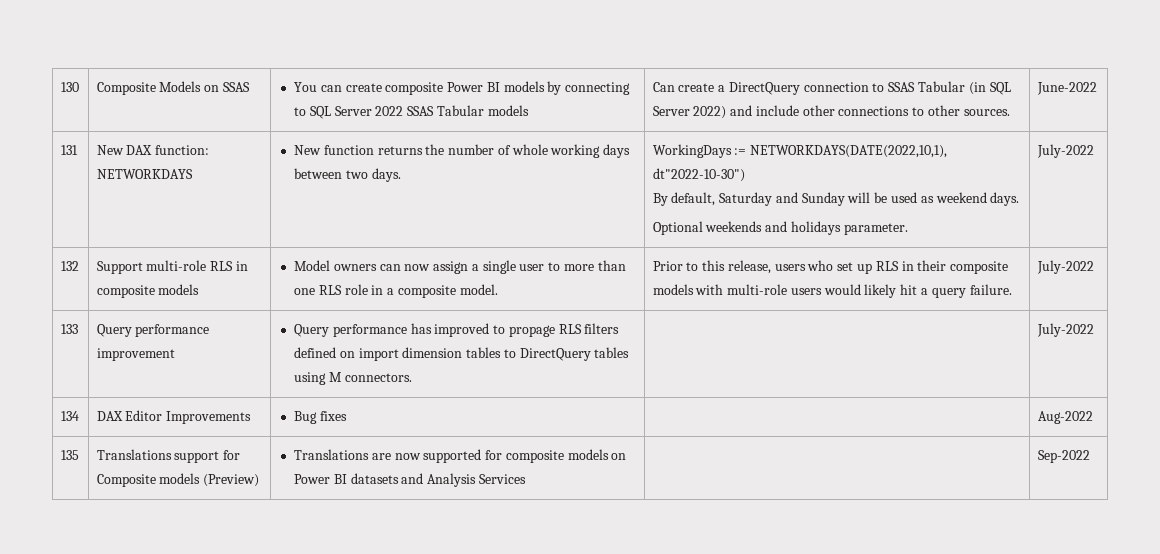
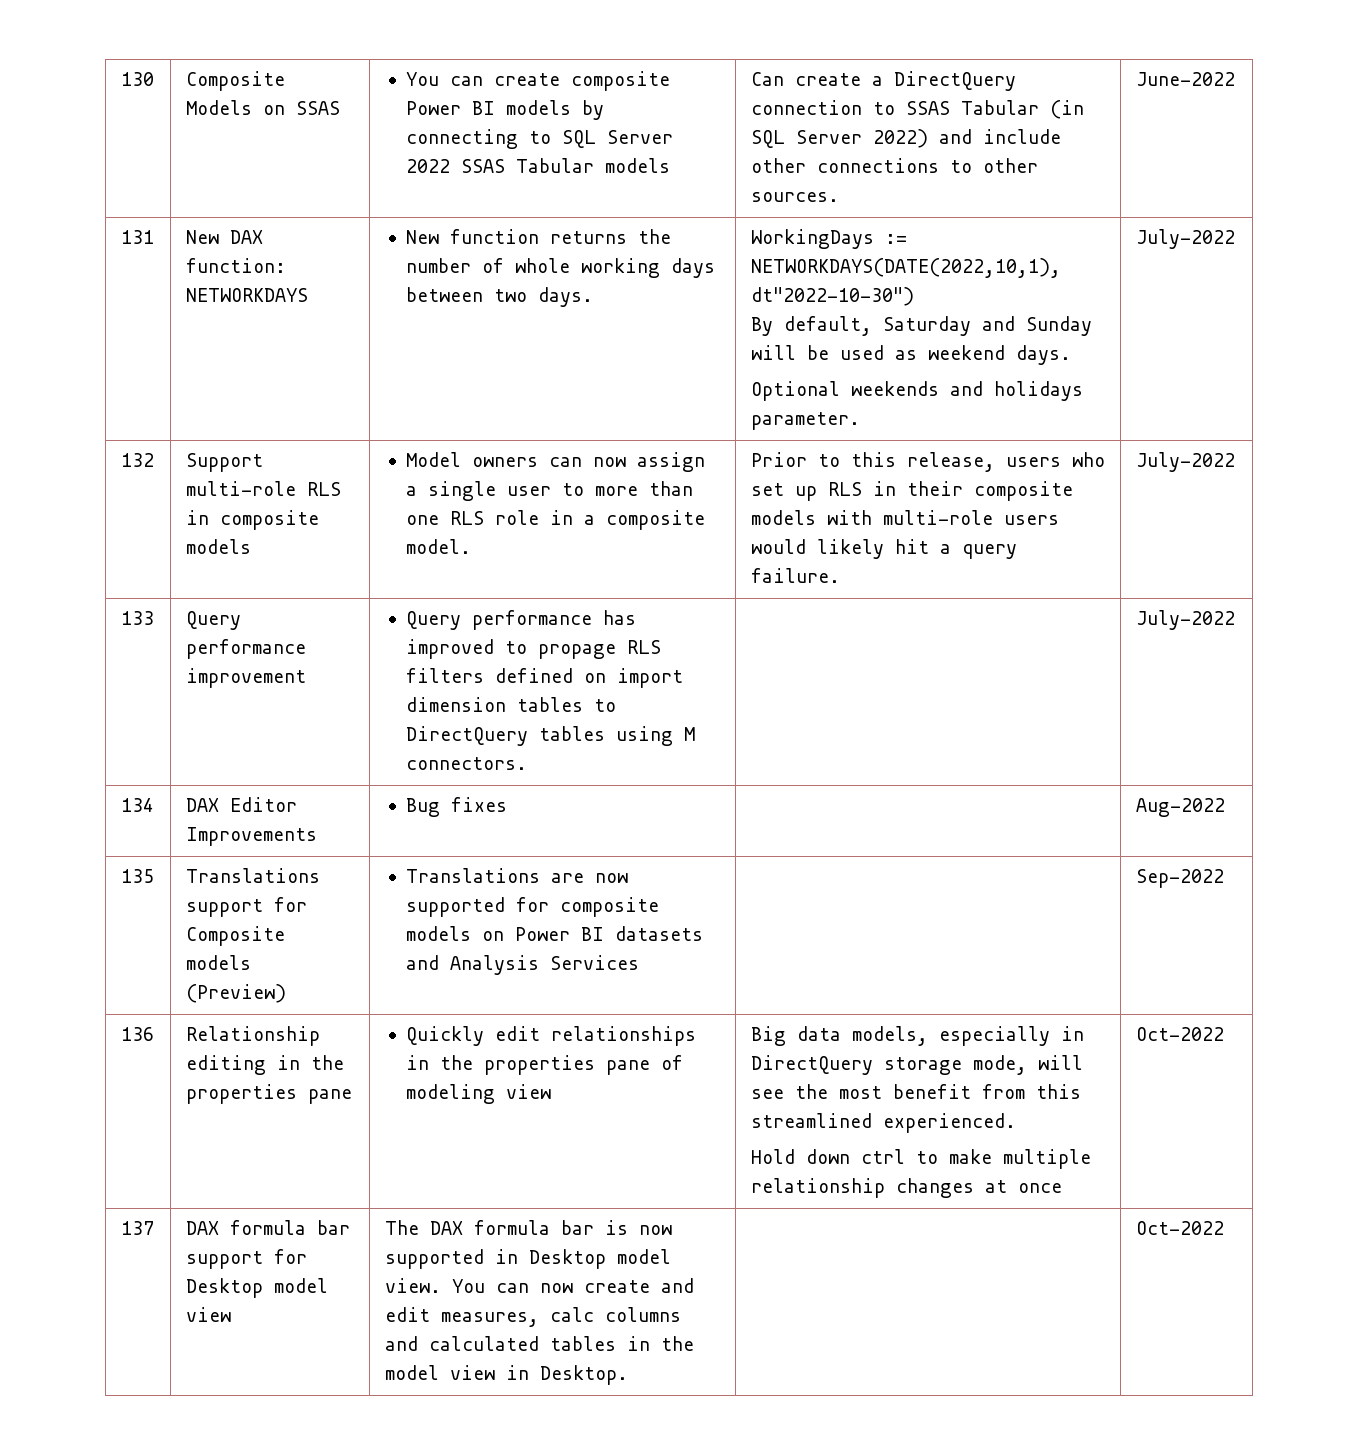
+ 136 | Relationship editing in the properties pane | Quickly edit relationships in the properties pane of modeling view | Big data models, especially in DirectQuery storage mode, will see the most benefit from this streamlined experienced.
+ Hold down ctrl to make multiple relationship changes at once | Oct-2022
+ 137 | DAX formula bar support for Desktop model view | The DAX formula bar is now supported in Desktop model view. You can now create and edit measures, calc columns and calculated tables in the model view in Desktop. | | Oct-2022

